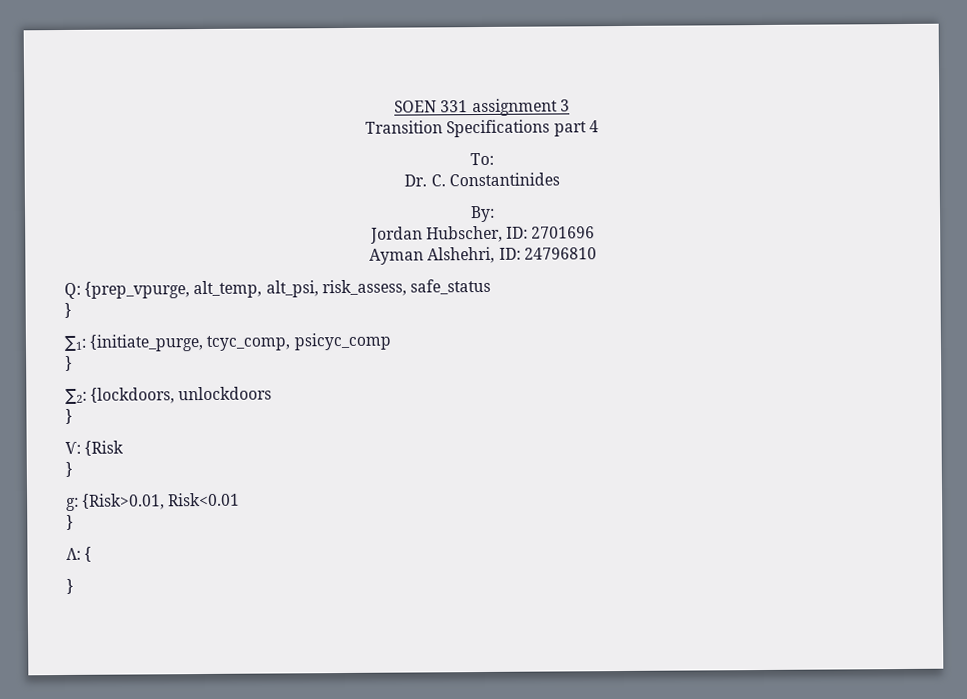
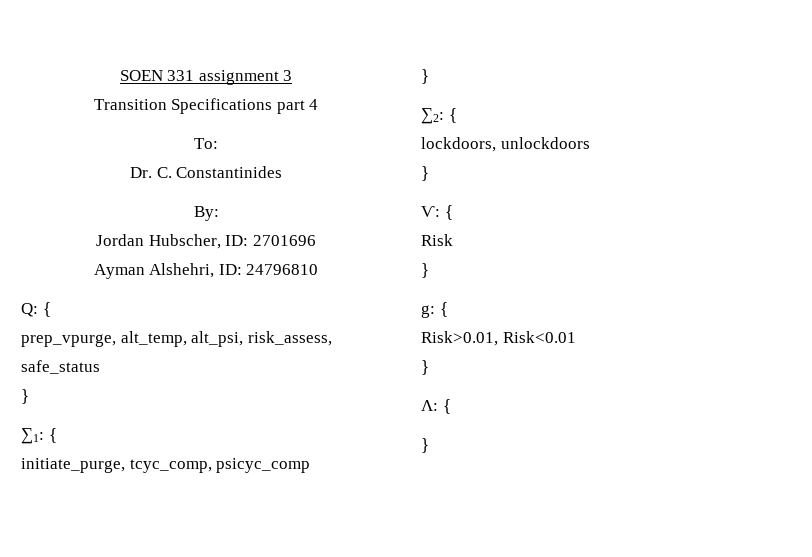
- Q: {prep_vpurge, alt_temp, alt_psi, risk_assess, safe_status
+ Q: {
+ prep_vpurge, alt_temp, alt_psi, risk_assess, safe_status
- ∑1: {initiate_purge, tcyc_comp, psicyc_comp
+ ∑1: {
+ initiate_purge, tcyc_comp, psicyc_comp
- ∑2: {lockdoors, unlockdoors
+ ∑2: {
+ lockdoors, unlockdoors
- Ѵ: {Risk
+ Ѵ: {
+ Risk
- g: {Risk>0.01, Risk<0.01
+ g: {
+ Risk>0.01, Risk<0.01

